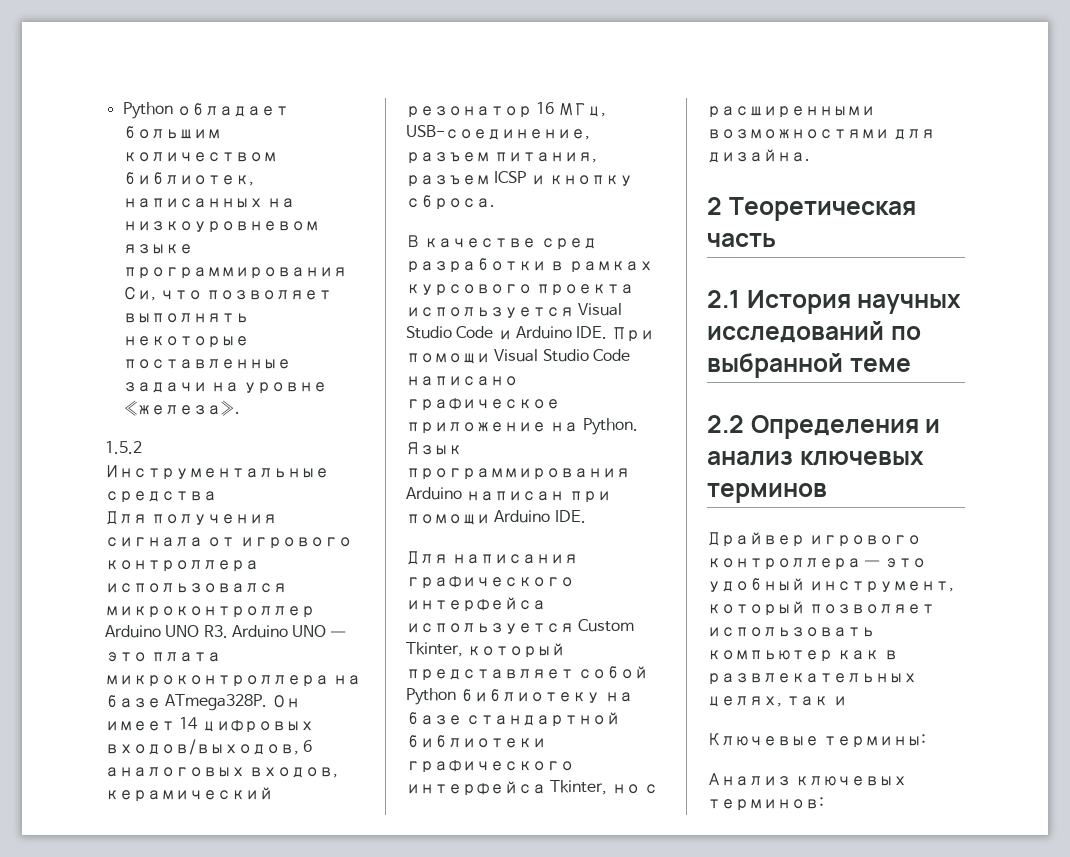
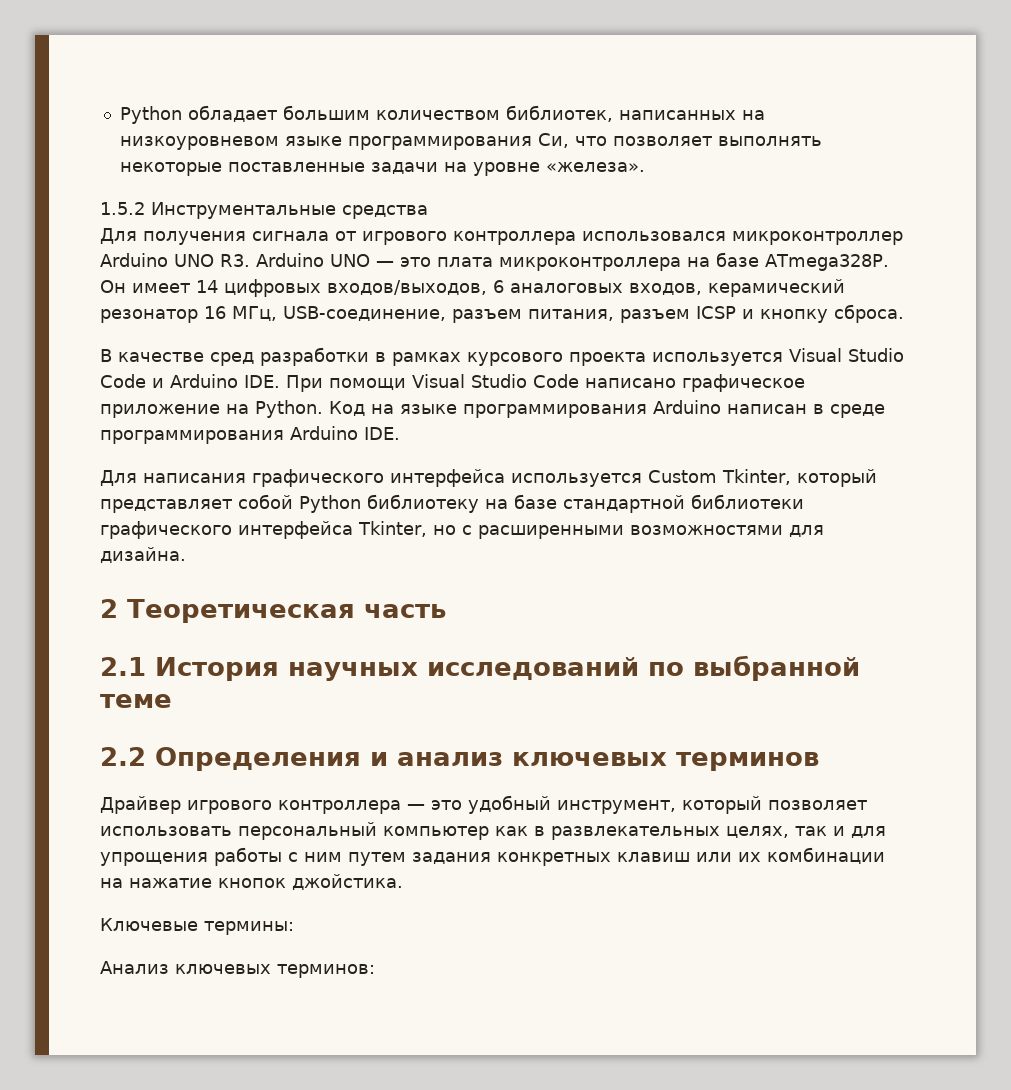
- Язык программирования Arduino написан при помощи Arduino IDE.
+ Код на языке программирования Arduino написан в среде программирования Arduino IDE.
- Драйвер игрового контроллера — это удобный инструмент, который позволяет использовать компьютер как в развлекательных целях, так и
+ Драйвер игрового контроллера — это удобный инструмент, который позволяет использовать персональный компьютер как в развлекательных целях, так и для упрощения работы с ним путем задания конкретных клавиш или их комбинации на нажатие кнопок джойстика.

